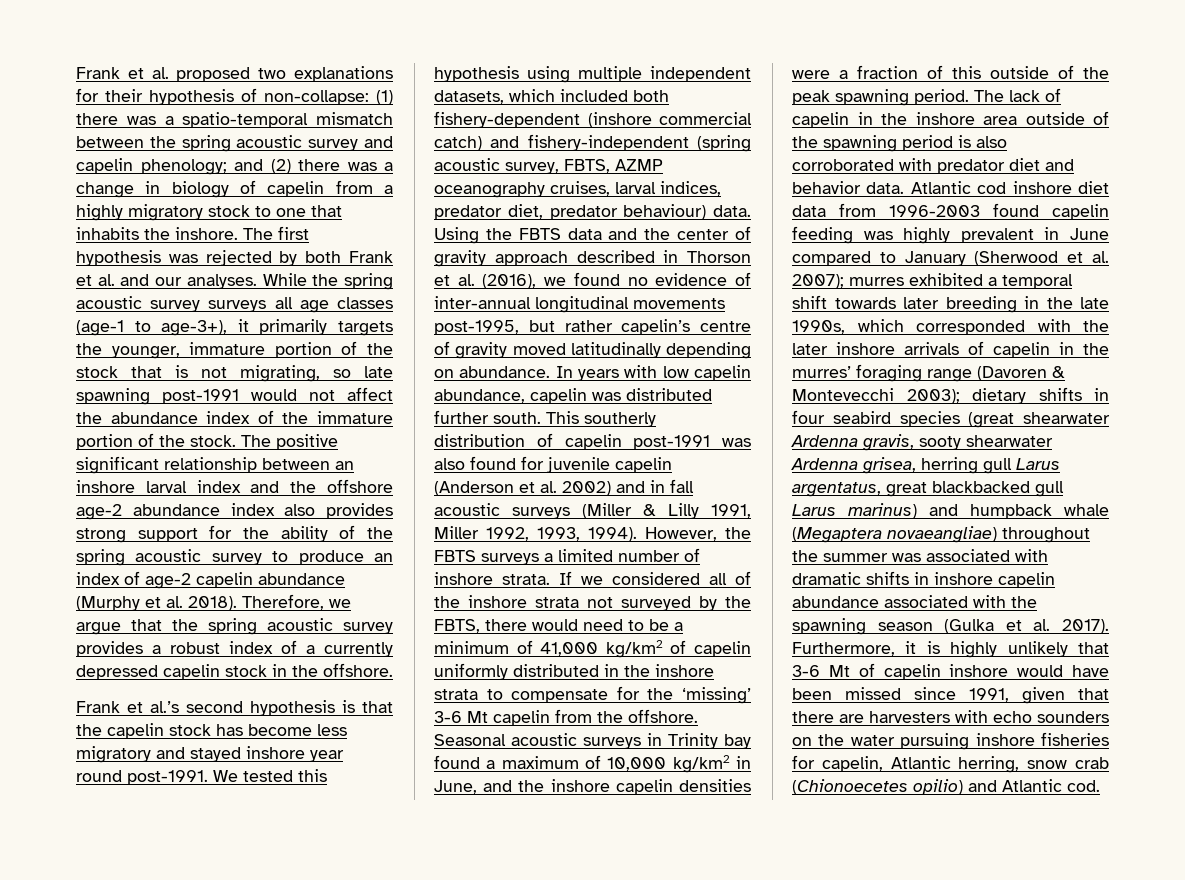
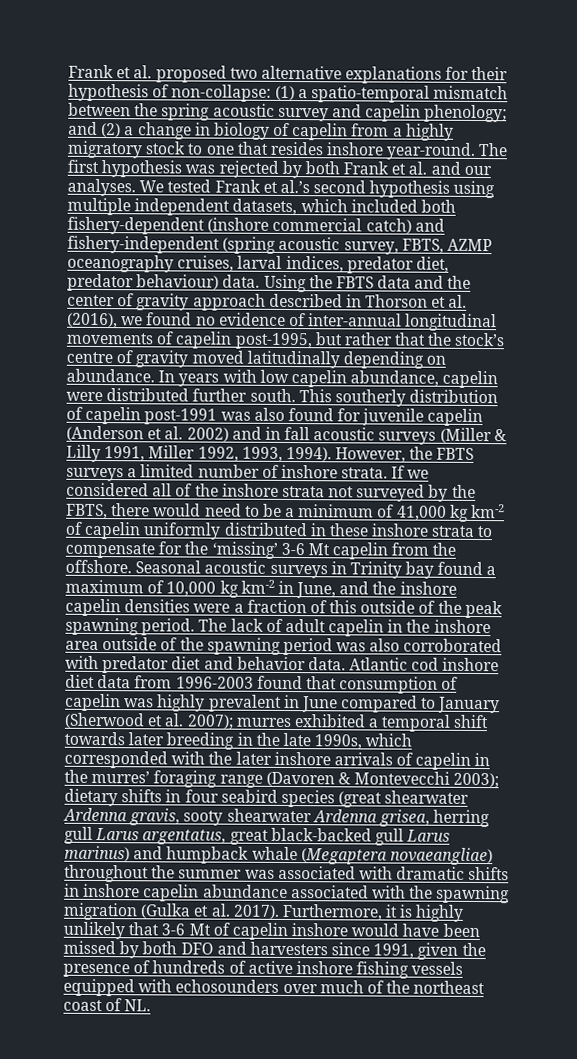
- Frank et al. proposed two explanations for their hypothesis of non-collapse: (1) there was a spatio-temporal mismatch between the spring acoustic survey and capelin phenology; and (2) there was a change in biology of capelin from a highly migratory stock to one that inhabits the inshore.
+ Frank et al. proposed two alternative explanations for their hypothesis of non-collapse: (1) a spatio-temporal mismatch between the spring acoustic survey and capelin phenology; and (2) a change in biology of capelin from a highly migratory stock to one that resides inshore year-round.
- While the spring acoustic survey surveys all age classes (age-1 to age-3+), it primarily targets the younger, immature portion of the stock that is not migrating, so late spawning post-1991 would not affect the abundance index of the immature portion of the stock. The positive significant relationship between an inshore larval index and the offshore age-2 abundance index also provides strong support for the ability of the spring acoustic survey to produce an index of age-2 capelin abundance (Murphy et al. 2018). Therefore, we argue that the spring acoustic survey provides a robust index of a currently depressed capelin stock in the offshore.
- Frank et al.’s second hypothesis is that the capelin stock has become less migratory and stayed inshore year round post-1991. We tested this hypothesis using multiple independent datasets, which included both fishery-dependent (inshore commercial catch) and fishery-independent (spring acoustic survey, FBTS, AZMP oceanography cruises, larval indices, predator diet, predator behaviour) data.
+ We tested Frank et al.’s second hypothesis using multiple independent datasets, which included both fishery-dependent (inshore commercial catch) and fishery-independent (spring acoustic survey, FBTS, AZMP oceanography cruises, larval indices, predator diet, predator behaviour) data.
- Using the FBTS data and the center of gravity approach described in Thorson et al. (2016), we found no evidence of inter-annual longitudinal movements post-1995, but rather capelin’s centre of gravity moved latitudinally depending on abundance.
+ Using the FBTS data and the center of gravity approach described in Thorson et al. (2016), we found no evidence of inter-annual longitudinal movements of capelin post-1995, but rather that the stock’s centre of gravity moved latitudinally depending on abundance.
- In years with low capelin abundance, capelin was distributed further south.
+ In years with low capelin abundance, capelin were distributed further south.
- If we considered all of the inshore strata not surveyed by the FBTS, there would need to be a minimum of 41,000 kg/km2 of capelin uniformly distributed in the inshore strata to compensate for the ‘missing’ 3-6 Mt capelin from the offshore.
+ If we considered all of the inshore strata not surveyed by the FBTS, there would need to be a minimum of 41,000 kg km-2 of capelin uniformly distributed in these inshore strata to compensate for the ‘missing’ 3-6 Mt capelin from the offshore.
- Seasonal acoustic surveys in Trinity bay found a maximum of 10,000 kg/km2 in June, and the inshore capelin densities were a fraction of this outside of the peak spawning period.
+ Seasonal acoustic surveys in Trinity bay found a maximum of 10,000 kg km-2 in June, and the inshore capelin densities were a fraction of this outside of the peak spawning period.
- The lack of capelin in the inshore area outside of the spawning period is also corroborated with predator diet and behavior data.
+ The lack of adult capelin in the inshore area outside of the spawning period was also corroborated with predator diet and behavior data.
- Atlantic cod inshore diet data from 1996-2003 found capelin feeding was highly prevalent in June compared to January (Sherwood et al. 2007);
+ Atlantic cod inshore diet data from 1996-2003 found that consumption of capelin was highly prevalent in June compared to January (Sherwood et al. 2007);
- dietary shifts in four seabird species (great shearwater Ardenna gravis, sooty shearwater Ardenna grisea, herring gull Larus argentatus, great blackbacked gull Larus marinus) and humpback whale (Megaptera novaeangliae) throughout the summer was associated with dramatic shifts in inshore capelin abundance associated with the spawning season (Gulka et al. 2017).
+ dietary shifts in four seabird species (great shearwater Ardenna gravis, sooty shearwater Ardenna grisea, herring gull Larus argentatus, great black-backed gull Larus marinus) and humpback whale (Megaptera novaeangliae) throughout the summer was associated with dramatic shifts in inshore capelin abundance associated with the spawning migration (Gulka et al. 2017).
- Furthermore, it is highly unlikely that 3-6 Mt of capelin inshore would have been missed since 1991, given that there are harvesters with echo sounders on the water pursuing inshore fisheries for capelin, Atlantic herring, snow crab (Chionoecetes opilio) and Atlantic cod.
+ Furthermore, it is highly unlikely that 3-6 Mt of capelin inshore would have been missed by both DFO and harvesters since 1991, given the presence of hundreds of active inshore fishing vessels equipped with echosounders over much of the northeast coast of NL.

